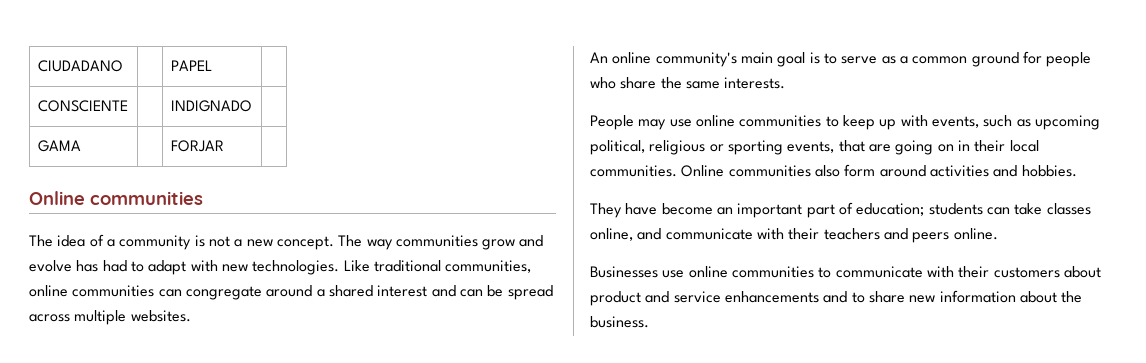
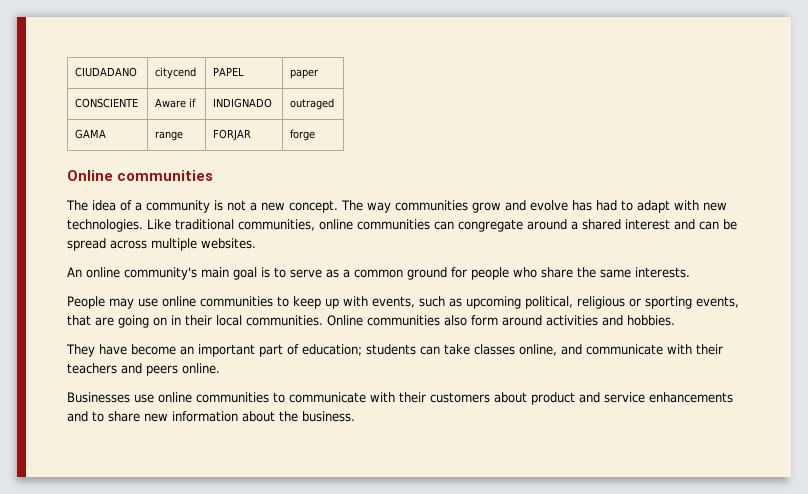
- CIUDADANO | | PAPEL |
+ CIUDADANO | citycend | PAPEL | paper
- CONSCIENTE | | INDIGNADO |
+ CONSCIENTE | Aware if | INDIGNADO | outraged
- GAMA | | FORJAR |
+ GAMA | range | FORJAR | forge

